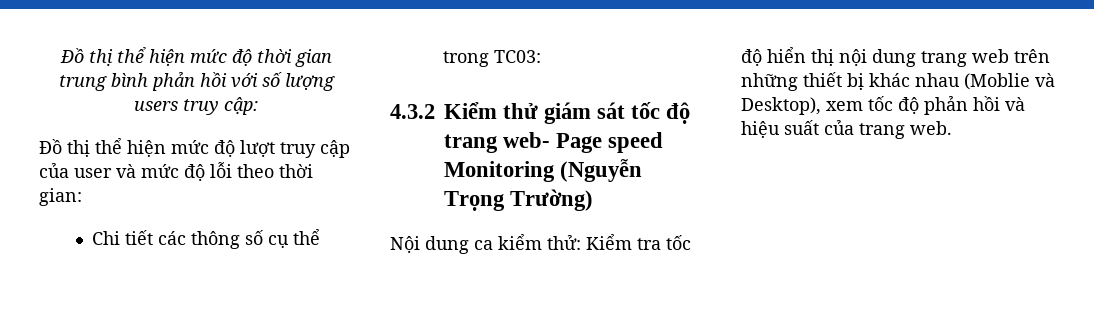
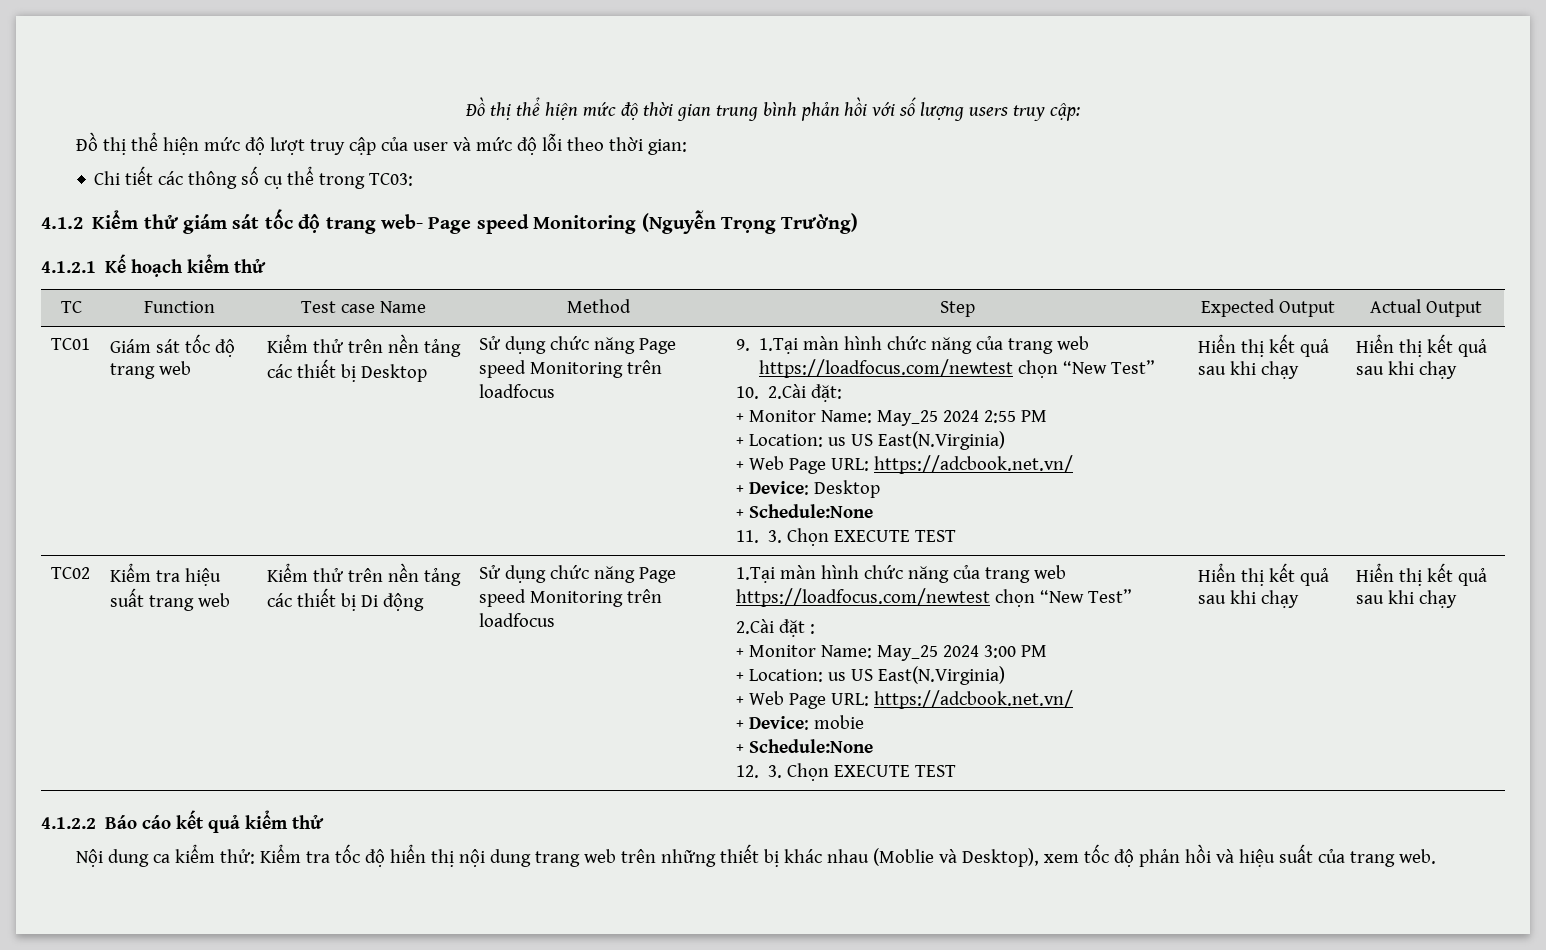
- 4.3.2 Kiểm thử giám sát tốc độ trang web- Page speed Monitoring (Nguyễn Trọng Trường)
+ 4.1.2 Kiểm thử giám sát tốc độ trang web- Page speed Monitoring (Nguyễn Trọng Trường)
+ 4.1.2.1 Kế hoạch kiểm thử
+ TC | Function | Test case Name | Method | Step | Expected Output | Actual Output
+ TC01 | Giám sát tốc độ trang web | Kiểm thử trên nền tảng các thiết bị Desktop | Sử dụng chức năng Page speed Monitoring trên loadfocus | 9. 1.Tại màn hình chức năng của trang web https://loadfocus.com/newtest chọn “New Test”
+ 10. 2.Cài đặt:
+ + Monitor Name: May_25 2024 2:55 PM
+ + Location: us US East(N.Virginia)
+ + Web Page URL: https://adcbook.net.vn/
+ + Device: Desktop
+ + Schedule:None
+ 11. 3. Chọn EXECUTE TEST | Hiển thị kết quả sau khi chạy | Hiển thị kết quả sau khi chạy
+ TC02 | Kiểm tra hiệu suất trang web | Kiểm thử trên nền tảng các thiết bị Di động | Sử dụng chức năng Page speed Monitoring trên loadfocus | 1.Tại màn hình chức năng của trang web https://loadfocus.com/newtest chọn “New Test”
+ 2.Cài đặt :
+ + Monitor Name: May_25 2024 3:00 PM
+ + Location: us US East(N.Virginia)
+ + Web Page URL: https://adcbook.net.vn/
+ + Device: mobie
+ + Schedule:None
+ 12. 3. Chọn EXECUTE TEST | Hiển thị kết quả sau khi chạy | Hiển thị kết quả sau khi chạy
+ 4.1.2.2 Báo cáo kết quả kiểm thử

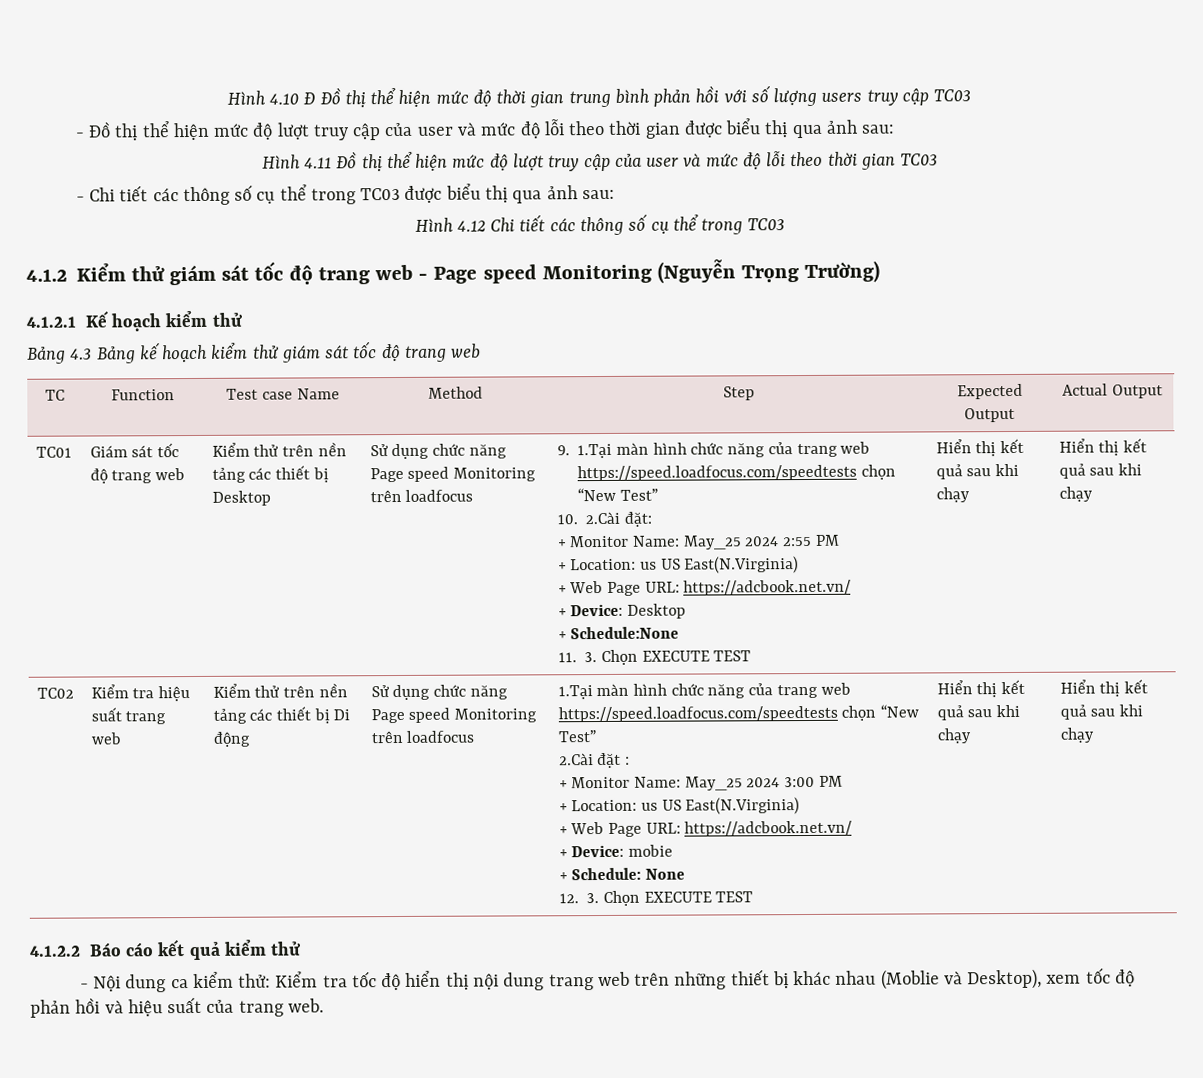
- Đồ thị thể hiện mức độ thời gian trung bình phản hồi với số lượng users truy cập:
- Đồ thị thể hiện mức độ lượt truy cập của user và mức độ lỗi theo thời gian:
- Chi tiết các thông số cụ thể trong TC03:
+ Hình 4.10 Đ Đồ thị thể hiện mức độ thời gian trung bình phản hồi với số lượng users truy cập TC03
+ - Đồ thị thể hiện mức độ lượt truy cập của user và mức độ lỗi theo thời gian được biểu thị qua ảnh sau:
+ Hình 4.11 Đồ thị thể hiện mức độ lượt truy cập của user và mức độ lỗi theo thời gian TC03
+ - Chi tiết các thông số cụ thể trong TC03 được biểu thị qua ảnh sau:
+ Hình 4.12 Chi tiết các thông số cụ thể trong TC03
- 4.1.2 Kiểm thử giám sát tốc độ trang web- Page speed Monitoring (Nguyễn Trọng Trường)
+ 4.1.2 Kiểm thử giám sát tốc độ trang web - Page speed Monitoring (Nguyễn Trọng Trường)
+ Bảng 4.3 Bảng kế hoạch kiểm thử giám sát tốc độ trang web
- 9. 1.Tại màn hình chức năng của trang web https://loadfocus.com/newtest chọn “New Test”
+ 9. 1.Tại màn hình chức năng của trang web https://speed.loadfocus.com/speedtests chọn “New Test”
- Sử dụng chức năng Page speed Monitoring trên loadfocus | 1.Tại màn hình chức năng của trang web https://loadfocus.com/newtest chọn “New Test”
+ Sử dụng chức năng Page speed Monitoring trên loadfocus | 1.Tại màn hình chức năng của trang web https://speed.loadfocus.com/speedtests chọn “New Test”
  + Device: mobie
- + Schedule:None
+ + Schedule: None
- Nội dung ca kiểm thử: Kiểm tra tốc độ hiển thị nội dung trang web trên những thiết bị khác nhau (Moblie và Desktop), xem tốc độ phản hồi và hiệu suất của trang web.
+ - Nội dung ca kiểm thử: Kiểm tra tốc độ hiển thị nội dung trang web trên những thiết bị khác nhau (Moblie và Desktop), xem tốc độ phản hồi và hiệu suất của trang web.

